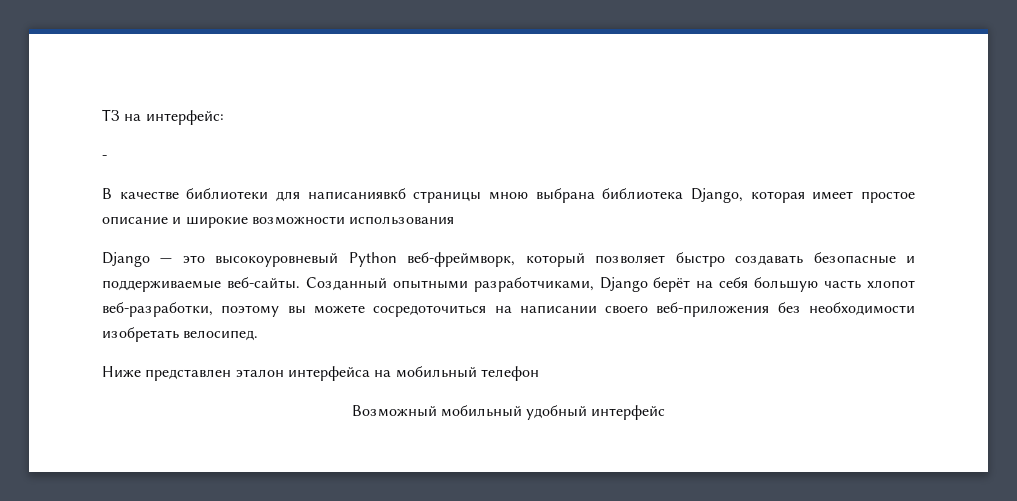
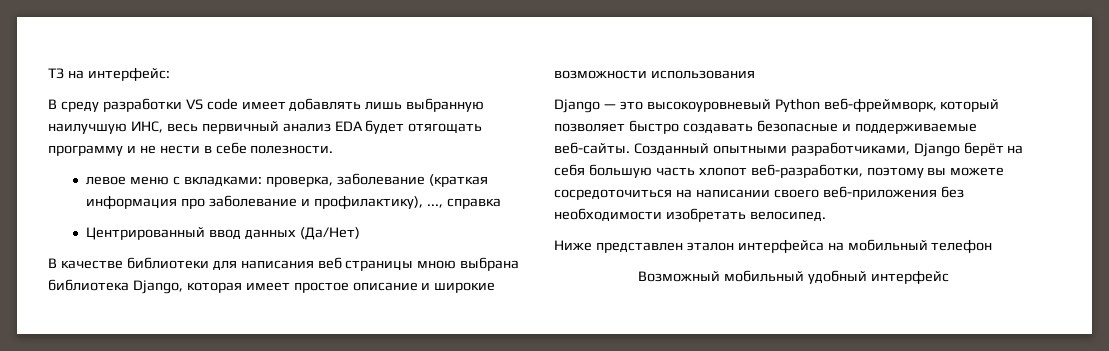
- -
+ В среду разработки VS code имеет добавлять лишь выбранную наилучшую ИНС, весь первичный анализ EDA будет отягощать программу и не нести в себе полезности.
+ левое меню с вкладками: проверка, заболевание (краткая информация про заболевание и профилактику), ..., справка
+ Центрированный ввод данных (Да/Нет)
- В качестве библиотеки для написаниявкб страницы мною выбрана библиотека Django, которая имеет простое описание и широкие возможности использования
+ В качестве библиотеки для написания веб страницы мною выбрана библиотека Django, которая имеет простое описание и широкие возможности использования

